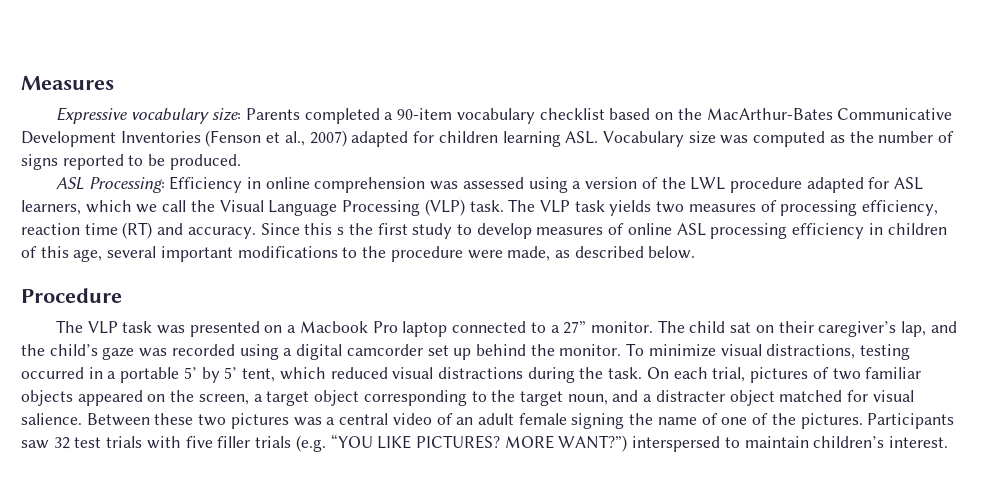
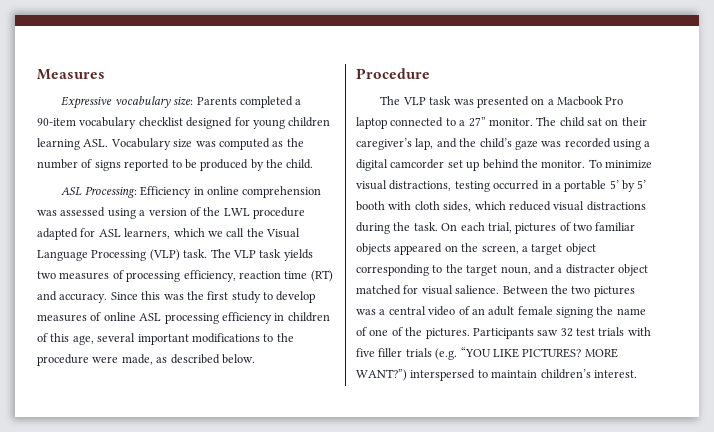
- Expressive vocabulary size: Parents completed a 90-item vocabulary checklist based on the MacArthur-Bates Communicative Development Inventories (Fenson et al., 2007) adapted for children learning ASL. Vocabulary size was computed as the number of signs reported to be produced.
+ Expressive vocabulary size: Parents completed a 90-item vocabulary checklist designed for young children learning ASL. Vocabulary size was computed as the number of signs reported to be produced by the child.
- Since this s the first study to develop measures of online ASL processing efficiency in children of this age, several important modifications to the procedure were made, as described below.
+ Since this was the first study to develop measures of online ASL processing efficiency in children of this age, several important modifications to the procedure were made, as described below.
- To minimize visual distractions, testing occurred in a portable 5’ by 5’ tent, which reduced visual distractions during the task.
+ To minimize visual distractions, testing occurred in a portable 5’ by 5’ booth with cloth sides, which reduced visual distractions during the task.
- Between these two pictures was a central video of an adult female signing the name of one of the pictures.
+ Between the two pictures was a central video of an adult female signing the name of one of the pictures.

